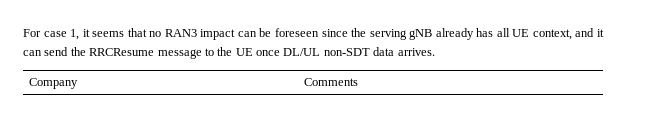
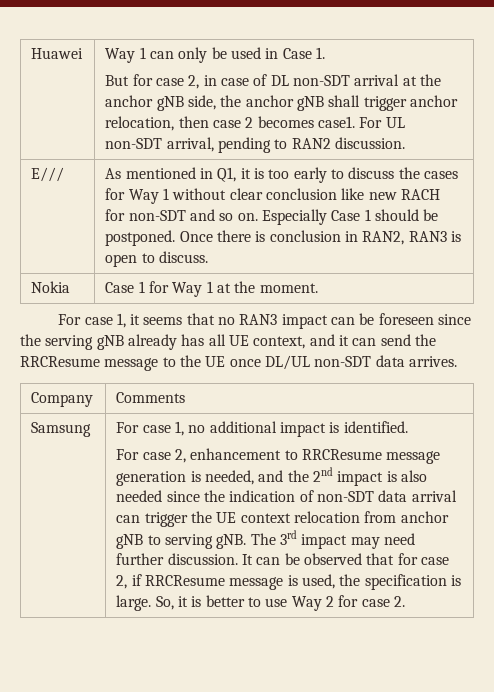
+ Huawei | Way 1 can only be used in Case 1.
+ But for case 2, in case of DL non-SDT arrival at the anchor gNB side, the anchor gNB shall trigger anchor relocation, then case 2 becomes case1. For UL non-SDT arrival, pending to RAN2 discussion.
+ E/// | As mentioned in Q1, it is too early to discuss the cases for Way 1 without clear conclusion like new RACH for non-SDT and so on. Especially Case 1 should be postponed. Once there is conclusion in RAN2, RAN3 is open to discuss.
+ Nokia | Case 1 for Way 1 at the moment.
+ Samsung | For case 1, no additional impact is identified.
+ For case 2, enhancement to RRCResume message generation is needed, and the 2nd impact is also needed since the indication of non-SDT data arrival can trigger the UE context relocation from anchor gNB to serving gNB. The 3rd impact may need further discussion. It can be observed that for case 2, if RRCResume message is used, the specification is large. So, it is better to use Way 2 for case 2.

